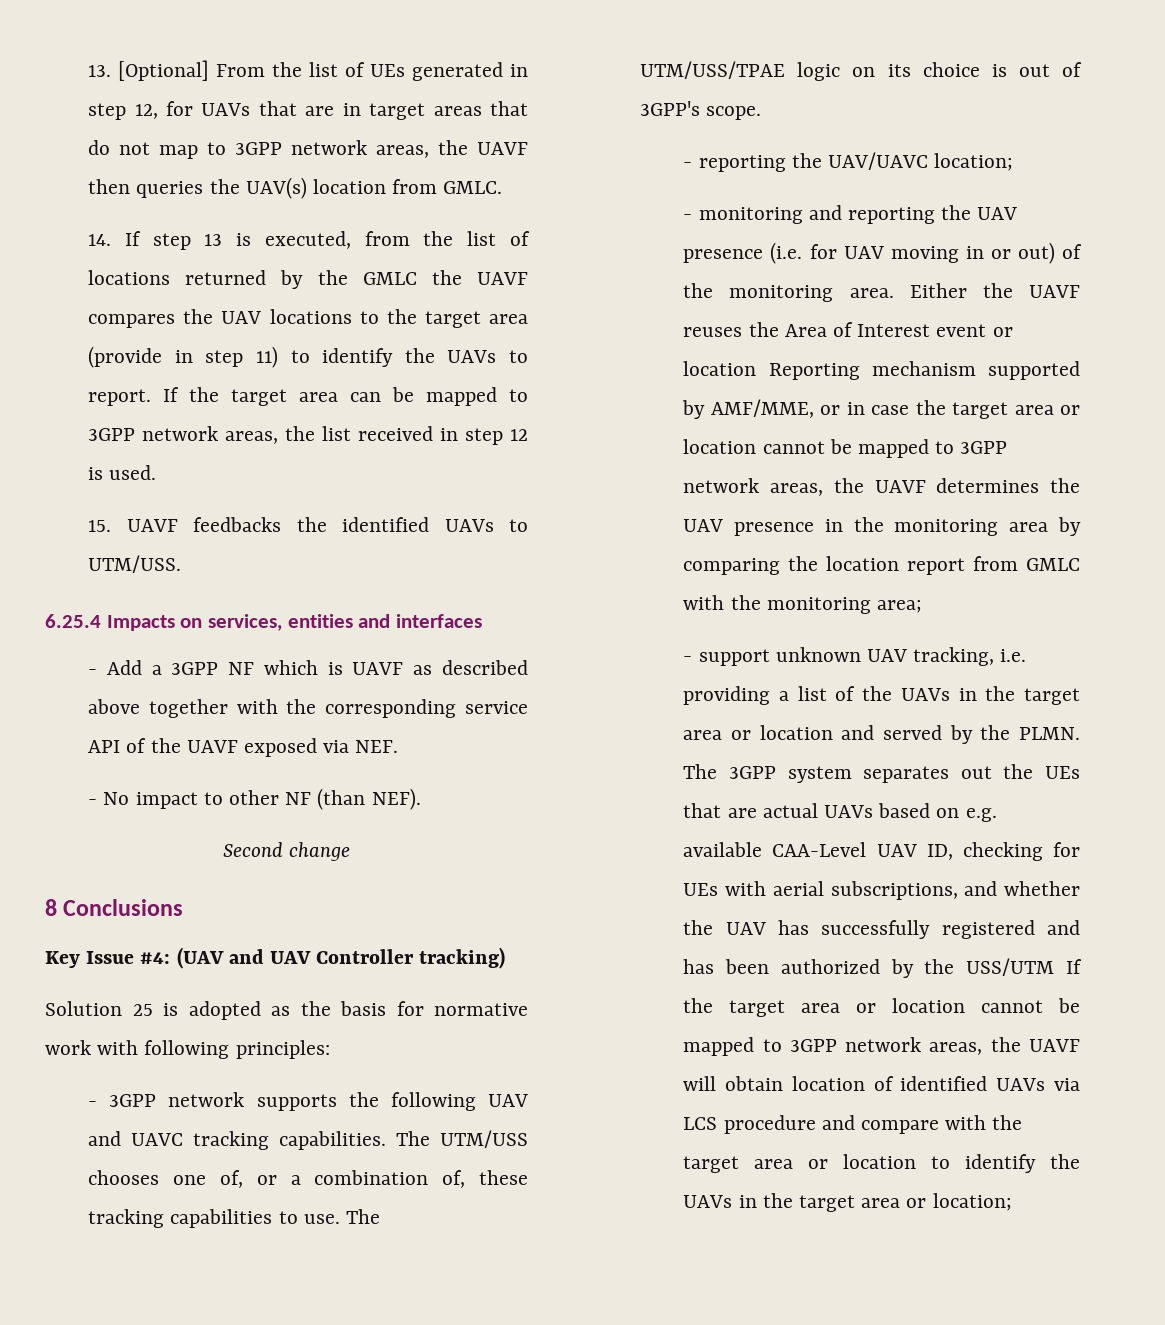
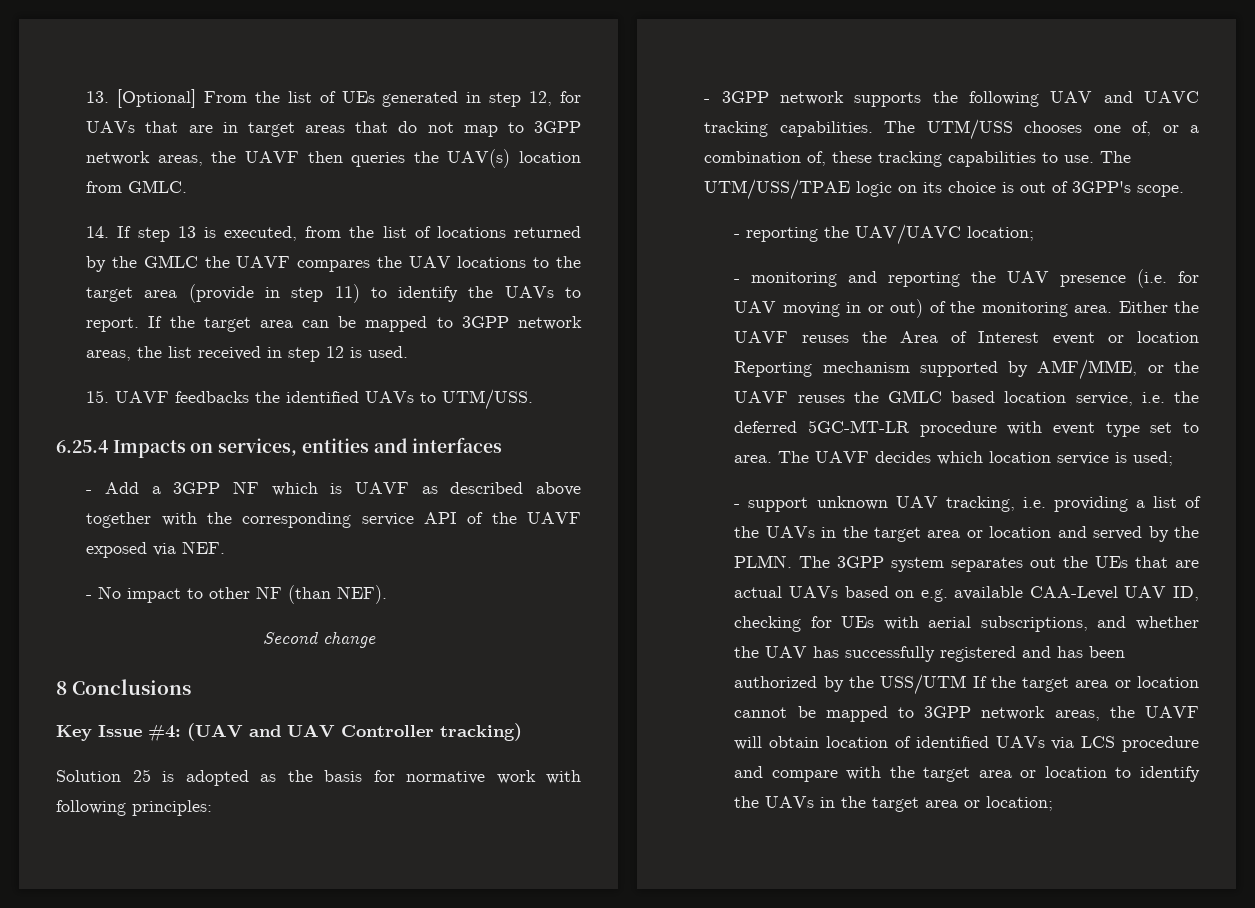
- Either the UAVF reuses the Area of Interest event or location Reporting mechanism supported by AMF/MME, or in case the target area or location cannot be mapped to 3GPP network areas, the UAVF determines the UAV presence in the monitoring area by comparing the location report from GMLC with the monitoring area;
+ Either the UAVF reuses the Area of Interest event or location Reporting mechanism supported by AMF/MME, or the UAVF reuses the GMLC based location service, i.e. the deferred 5GC-MT-LR procedure with event type set to area. The UAVF decides which location service is used;

